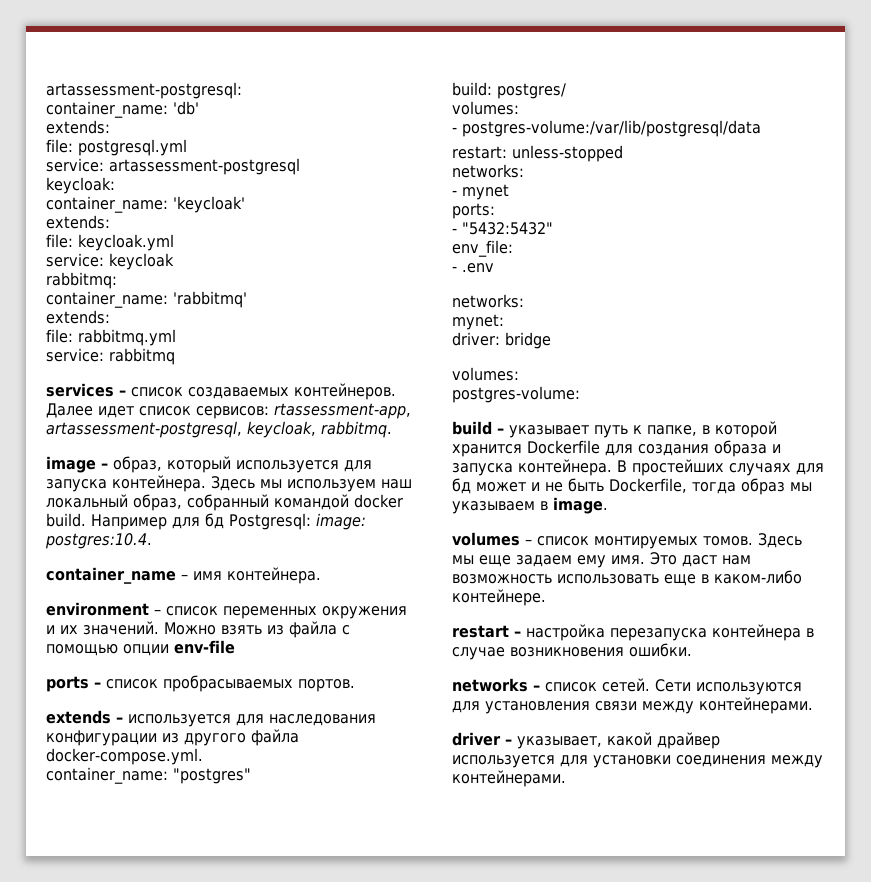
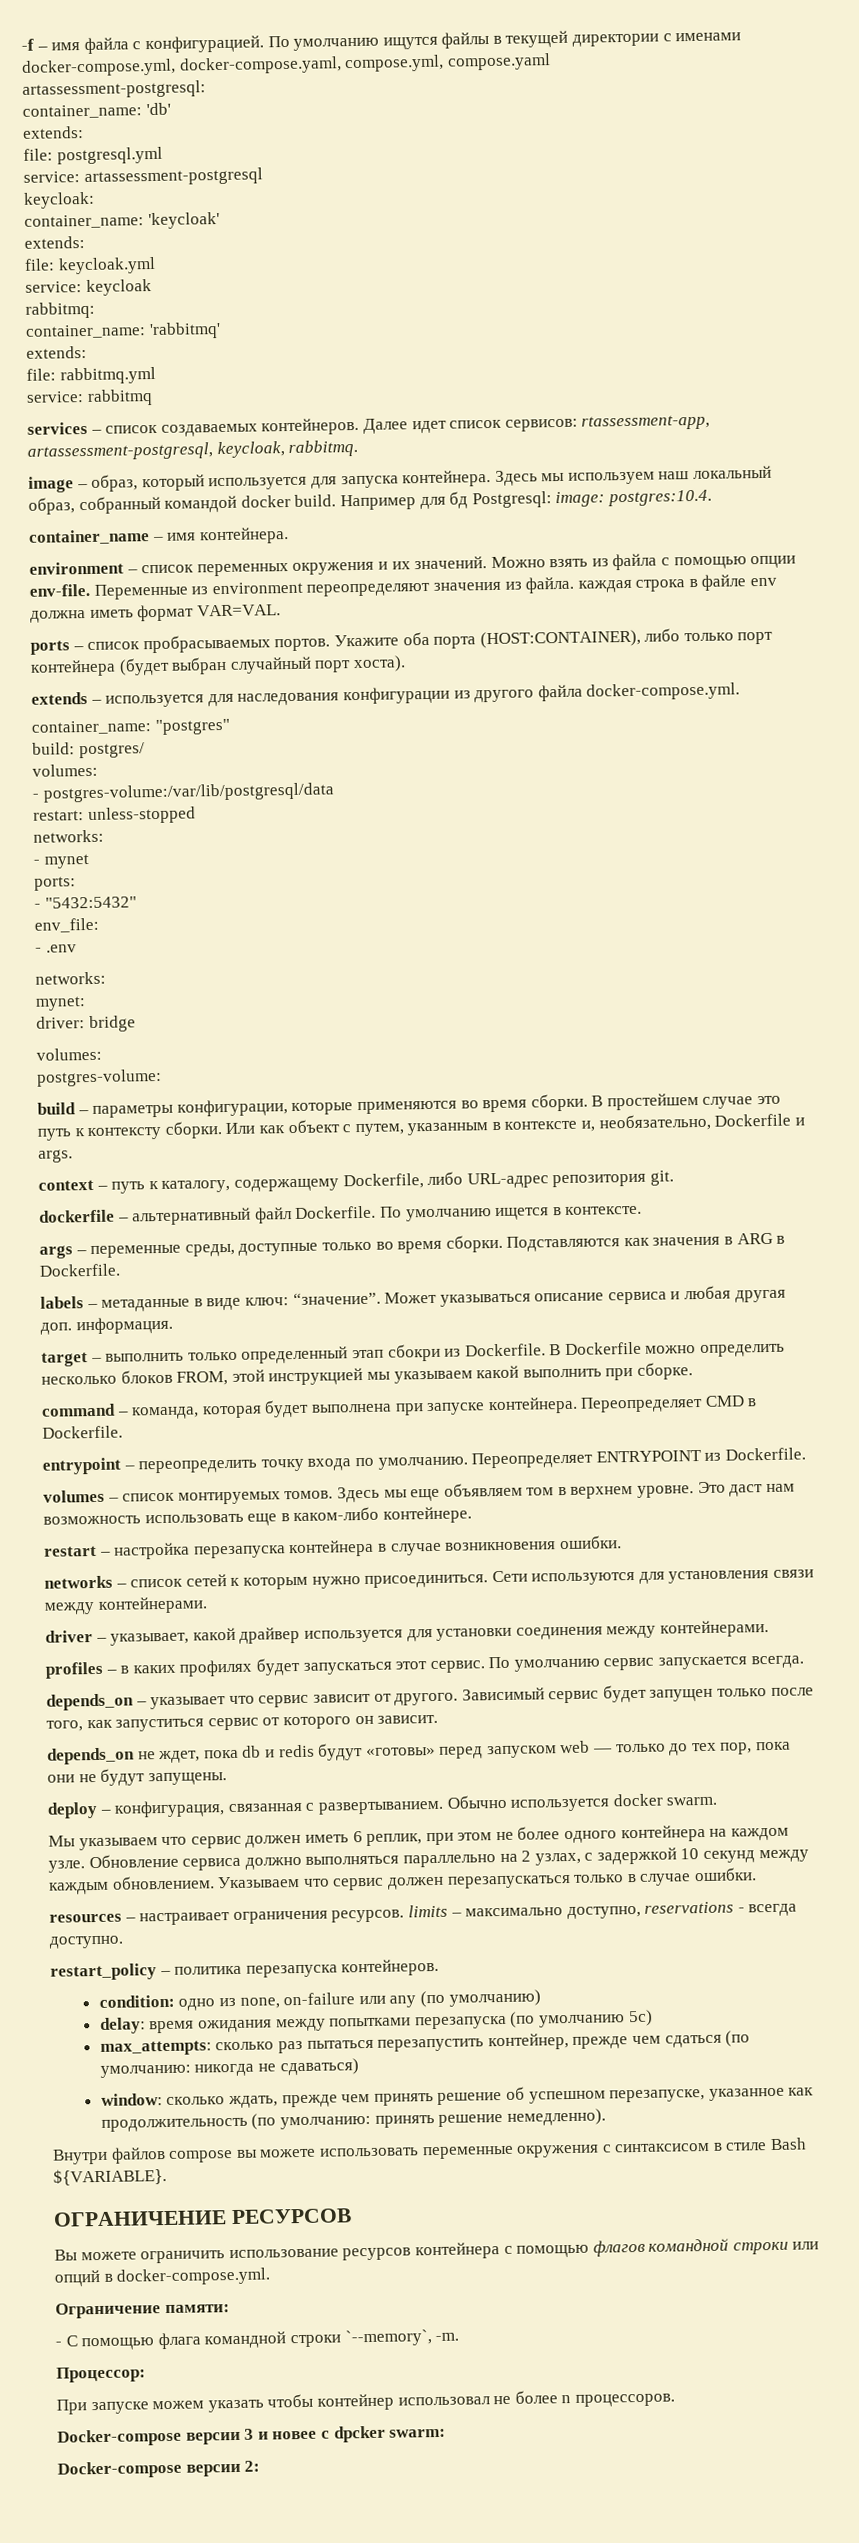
+ -f – имя файла с конфигурацией. По умолчанию ищутся файлы в текущей директории с именами docker-compose.yml, docker-compose.yaml, compose.yml, compose.yaml
- Можно взять из файла с помощью опции env-file
+ Можно взять из файла с помощью опции env-file. Переменные из environment переопределяют значения из файла. каждая строка в файле env должна иметь формат VAR=VAL.
+ Укажите оба порта (HOST:CONTAINER), либо только порт контейнера (будет выбран случайный порт хоста).
- build – указывает путь к папке, в которой хранится Dockerfile для создания образа и запуска контейнера. В простейших случаях для бд может и не быть Dockerfile, тогда образ мы указываем в image.
+ build – параметры конфигурации, которые применяются во время сборки. В простейшем случае это путь к контексту сборки. Или как объект с путем, указанным в контексте и, необязательно, Dockerfile и args.
+ context – путь к каталогу, содержащему Dockerfile, либо URL-адрес репозитория git.
+ dockerfile – альтернативный файл Dockerfile. По умолчанию ищется в контексте.
+ args – переменные среды, доступные только во время сборки. Подставляются как значения в ARG в Dockerfile.
+ labels – метаданные в виде ключ: “значение”. Может указываться описание сервиса и любая другая доп. информация.
+ target – выполнить только определенный этап сбокри из Dockerfile. В Dockerfile можно определить несколько блоков FROM, этой инструкцией мы указываем какой выполнить при сборке.
+ command – команда, которая будет выполнена при запуске контейнера. Переопределяет CMD в Dockerfile.
+ entrypoint – переопределить точку входа по умолчанию. Переопределяет ENTRYPOINT из Dockerfile.
- Здесь мы еще задаем ему имя.
+ Здесь мы еще объявляем том в верхнем уровне.
- networks – список сетей.
+ networks – список сетей к которым нужно присоединиться.
+ profiles – в каких профилях будет запускаться этот сервис. По умолчанию сервис запускается всегда.
+ depends_on – указывает что сервис зависит от другого. Зависимый сервис будет запущен только после того, как запуститься сервис от которого он зависит.
+ depends_on не ждет, пока db и redis будут «готовы» перед запуском web — только до тех пор, пока они не будут запущены.
+ deploy – конфигурация, связанная с развертыванием. Обычно используется docker swarm.
+ Мы указываем что сервис должен иметь 6 реплик, при этом не более одного контейнера на каждом узле. Обновление сервиса должно выполняться параллельно на 2 узлах, с задержкой 10 секунд между каждым обновлением. Указываем что сервис должен перезапускаться только в случае ошибки.
+ resources – настраивает ограничения ресурсов. limits – максимально доступно, reservations - всегда доступно.
+ restart_policy – политика перезапуска контейнеров.
+ сondition: одно из none, on-failure или any (по умолчанию)
+ delay: время ожидания между попытками перезапуска (по умолчанию 5с)
+ max_attempts: сколько раз пытаться перезапустить контейнер, прежде чем сдаться (по умолчанию: никогда не сдаваться)
+ window: сколько ждать, прежде чем принять решение об успешном перезапуске, указанное как продолжительность (по умолчанию: принять решение немедленно).
+ Внутри файлов compose вы можете использовать переменные окружения с синтаксисом в стиле Bash ${VARIABLE}.
+ ОГРАНИЧЕНИЕ РЕСУРСОВ
+ Вы можете ограничить использование ресурсов контейнера с помощью флагов командной строки или опций в docker-compose.yml.
+ Ограничение памяти:
+ - С помощью флага командной строки `--memory`, -m.
+ Процессор:
+ При запуске можем указать чтобы контейнер использовал не более n процессоров.
+ Docker-compose версии 3 и новее с dpcker swarm:
+ Docker-compose версии 2:

